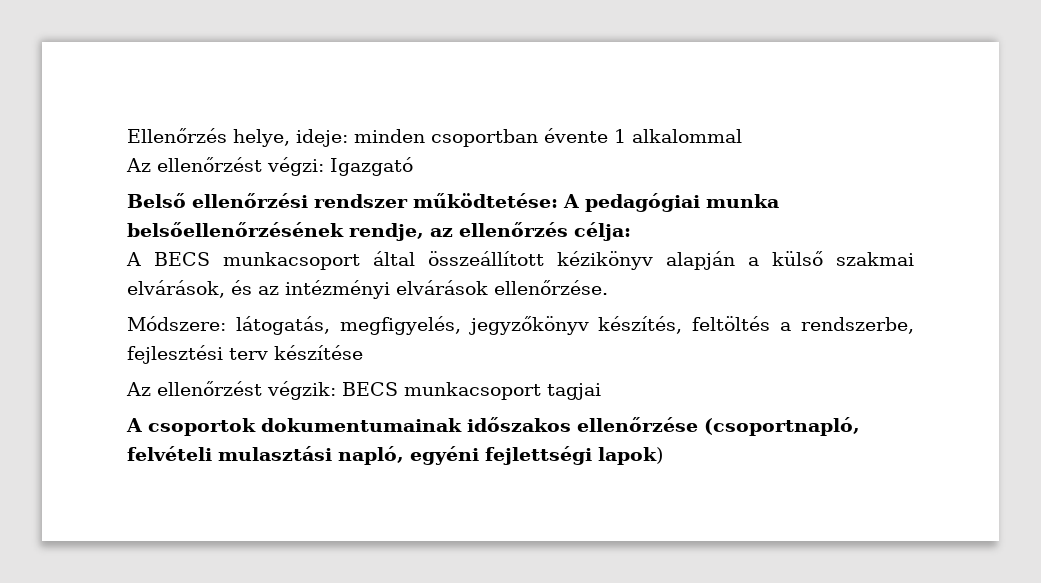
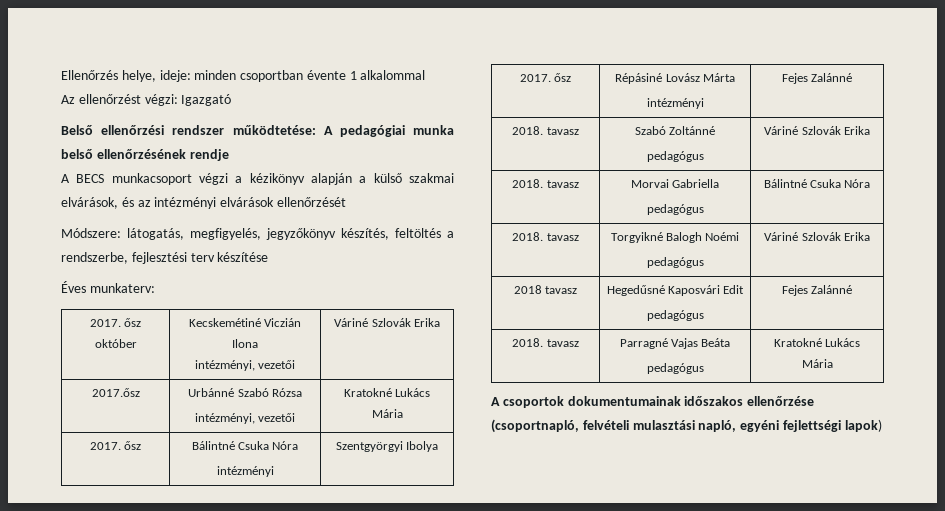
- Belső ellenőrzési rendszer működtetése: A pedagógiai munka belsőellenőrzésének rendje, az ellenőrzés célja:
+ Belső ellenőrzési rendszer működtetése: A pedagógiai munka belső ellenőrzésének rendje
- A BECS munkacsoport által összeállított kézikönyv alapján a külső szakmai elvárások, és az intézményi elvárások ellenőrzése.
+ A BECS munkacsoport végzi a kézikönyv alapján a külső szakmai elvárások, és az intézményi elvárások ellenőrzését
- Az ellenőrzést végzik: BECS munkacsoport tagjai
+ Éves munkaterv:
+ 2017. ősz október | Kecskemétiné Viczián Ilona
+ intézményi, vezetői | Váriné Szlovák Erika
+ 2017.ősz | Urbánné Szabó Rózsa
+ intézményi, vezetői | Kratokné Lukács Mária
+ 2017. ősz | Bálintné Csuka Nóra
+ intézményi | Szentgyörgyi Ibolya
+ 2017. ősz | Répásiné Lovász Márta
+ intézményi | Fejes Zalánné
+ 2018. tavasz | Szabó Zoltánné
+ pedagógus | Váriné Szlovák Erika
+ 2018. tavasz | Morvai Gabriella
+ pedagógus | Bálintné Csuka Nóra
+ 2018. tavasz | Torgyikné Balogh Noémi
+ pedagógus | Váriné Szlovák Erika
+ 2018 tavasz | Hegedűsné Kaposvári Edit
+ pedagógus | Fejes Zalánné
+ 2018. tavasz | Parragné Vajas Beáta
+ pedagógus | Kratokné Lukács Mária

